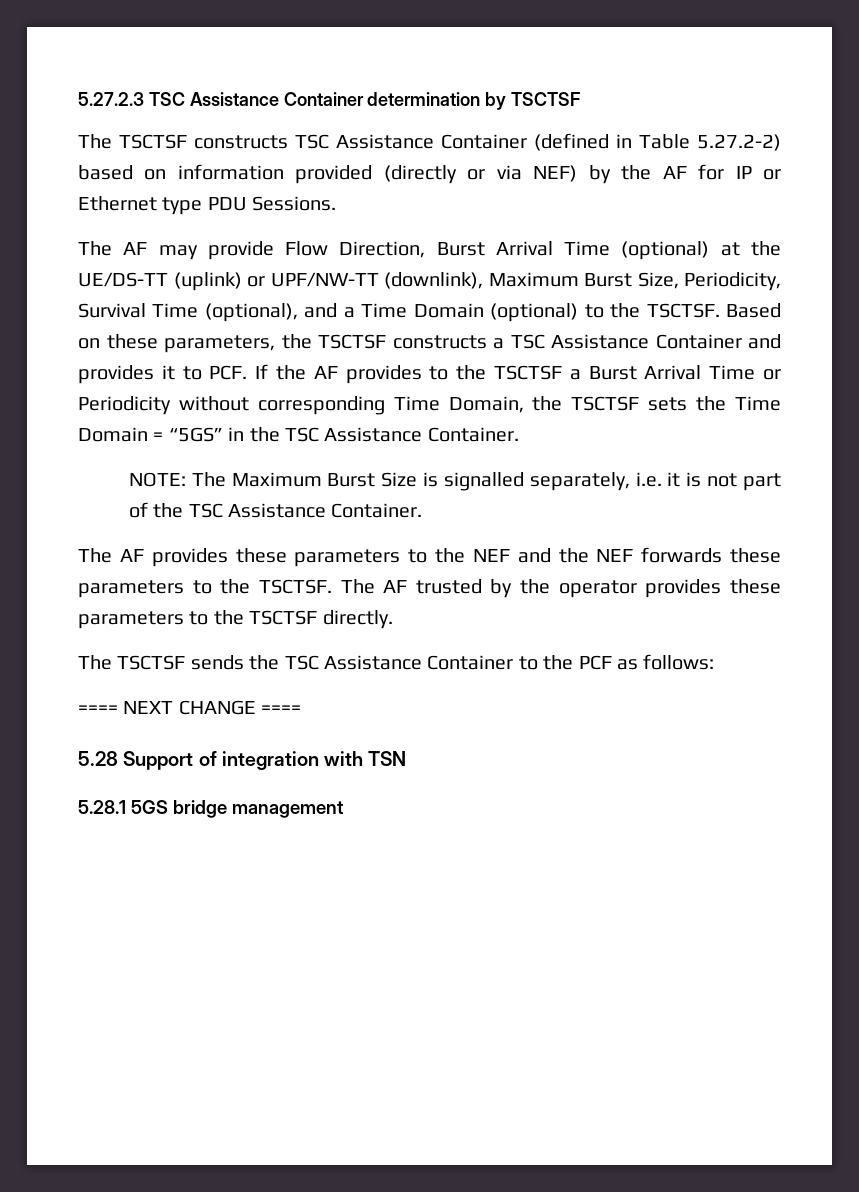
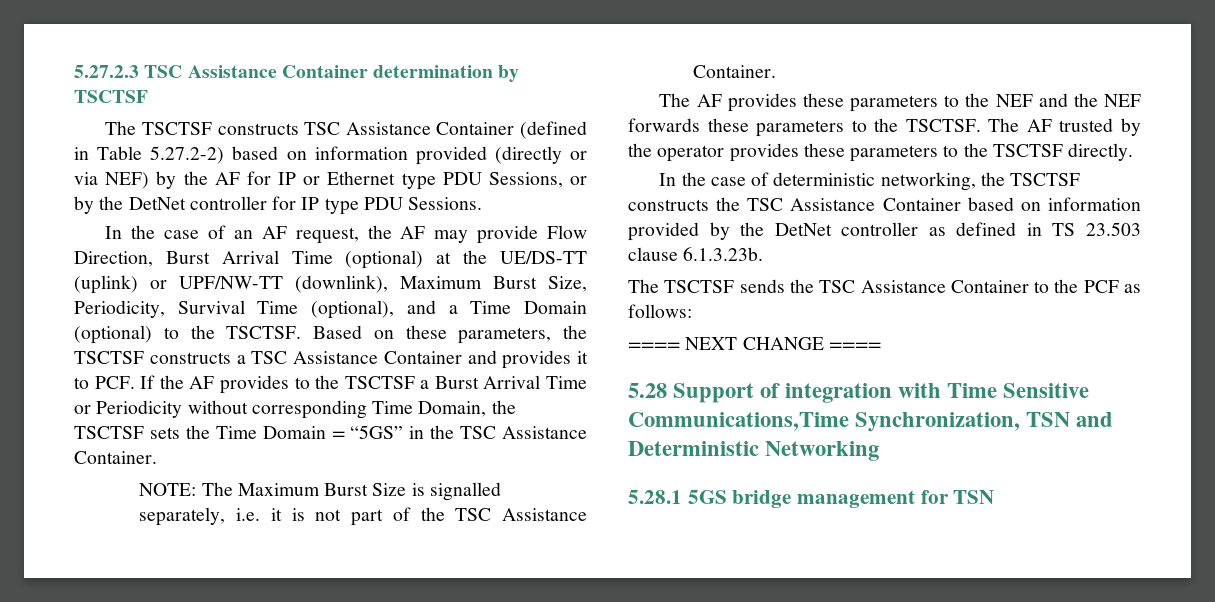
- The TSCTSF constructs TSC Assistance Container (defined in Table 5.27.2-2) based on information provided (directly or via NEF) by the AF for IP or Ethernet type PDU Sessions.
- The AF may provide Flow Direction, Burst Arrival Time (optional) at the UE/DS-TT (uplink) or UPF/NW-TT (downlink), Maximum Burst Size, Periodicity, Survival Time (optional), and a Time Domain (optional) to the TSCTSF.
+ The TSCTSF constructs TSC Assistance Container (defined in Table 5.27.2-2) based on information provided (directly or via NEF) by the AF for IP or Ethernet type PDU Sessions, or by the DetNet controller for IP type PDU Sessions.
+ In the case of an AF request, the AF may provide Flow Direction, Burst Arrival Time (optional) at the UE/DS-TT (uplink) or UPF/NW-TT (downlink), Maximum Burst Size, Periodicity, Survival Time (optional), and a Time Domain (optional) to the TSCTSF.
+ In the case of deterministic networking, the TSCTSF constructs the TSC Assistance Container based on information provided by the DetNet controller as defined in TS 23.503 clause 6.1.3.23b.
- 5.28 Support of integration with TSN
+ 5.28 Support of integration with Time Sensitive Communications,Time Synchronization, TSN and Deterministic Networking
- 5.28.1 5GS bridge management
+ 5.28.1 5GS bridge management for TSN

